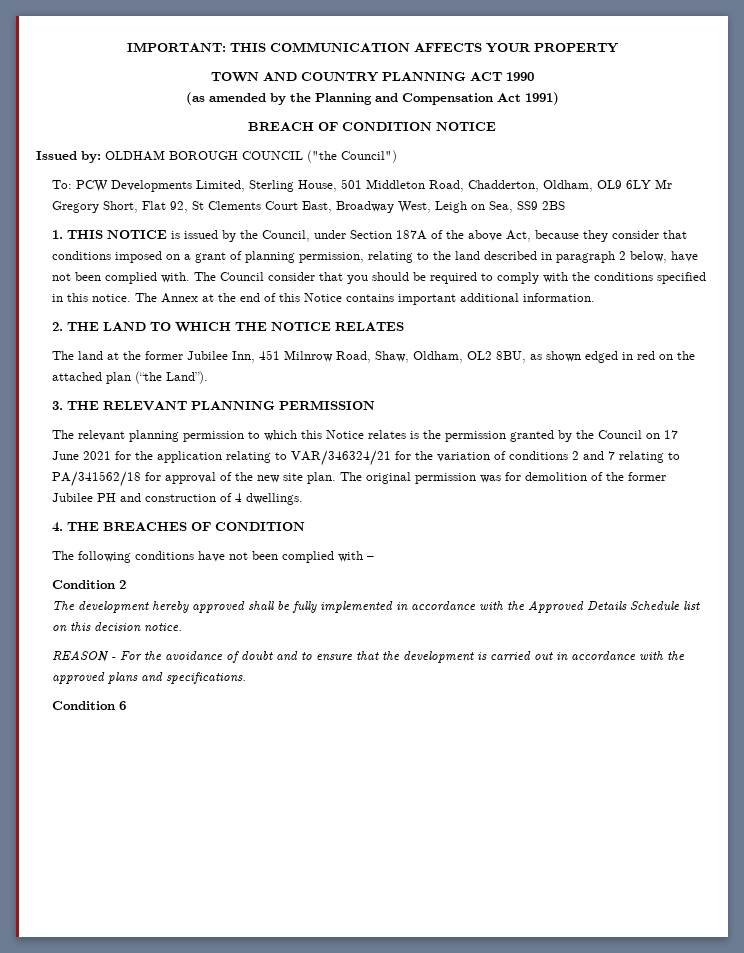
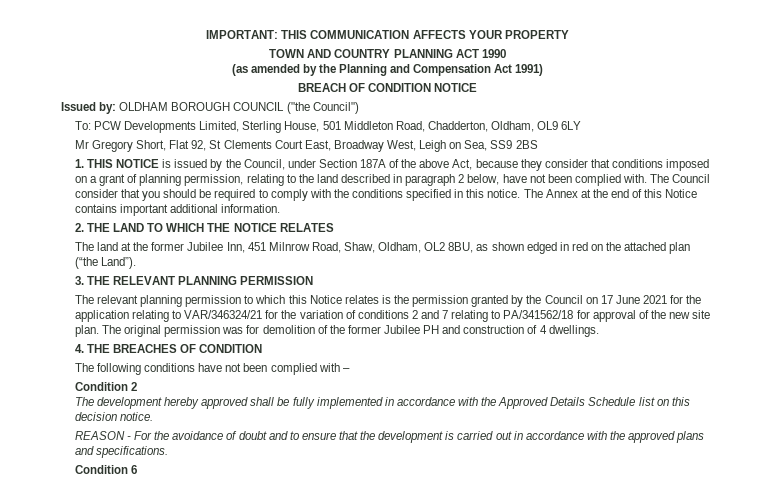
- To: PCW Developments Limited, Sterling House, 501 Middleton Road, Chadderton, Oldham, OL9 6LY Mr Gregory Short, Flat 92, St Clements Court East, Broadway West, Leigh on Sea, SS9 2BS
+ To: PCW Developments Limited, Sterling House, 501 Middleton Road, Chadderton, Oldham, OL9 6LY
+ Mr Gregory Short, Flat 92, St Clements Court East, Broadway West, Leigh on Sea, SS9 2BS

